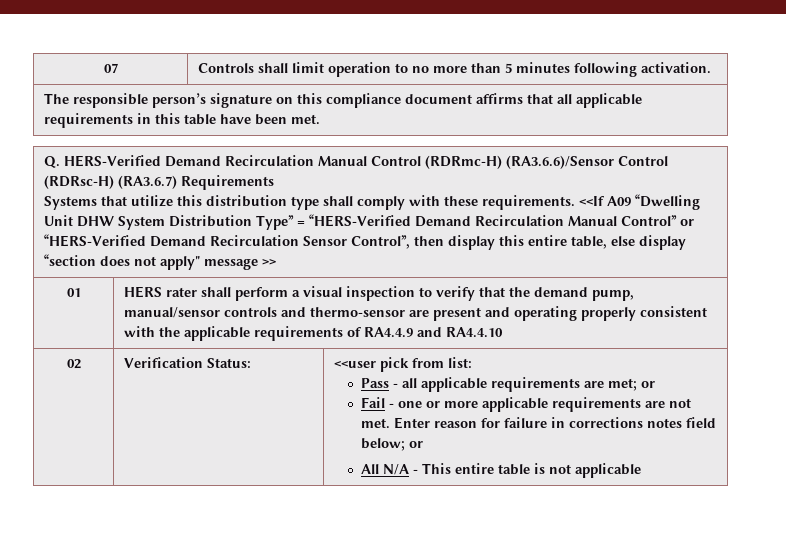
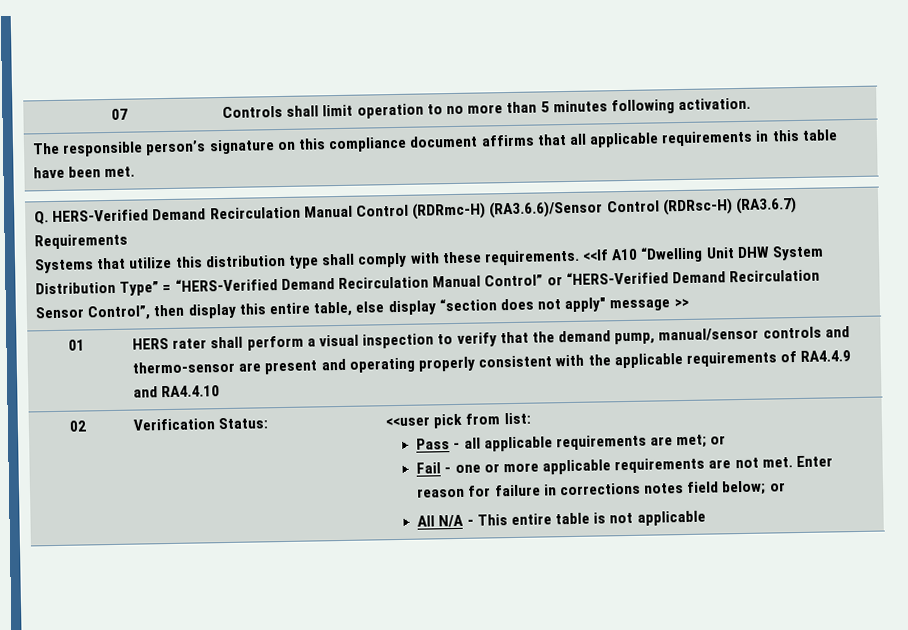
- <<If A09 “Dwelling Unit DHW System Distribution Type” = “HERS-Verified Demand Recirculation Manual Control” or “HERS-Verified Demand Recirculation Sensor Control”, then display this entire table, else display “section does not apply" message >>
+ <<If A10 “Dwelling Unit DHW System Distribution Type” = “HERS-Verified Demand Recirculation Manual Control” or “HERS-Verified Demand Recirculation Sensor Control”, then display this entire table, else display “section does not apply" message >>

